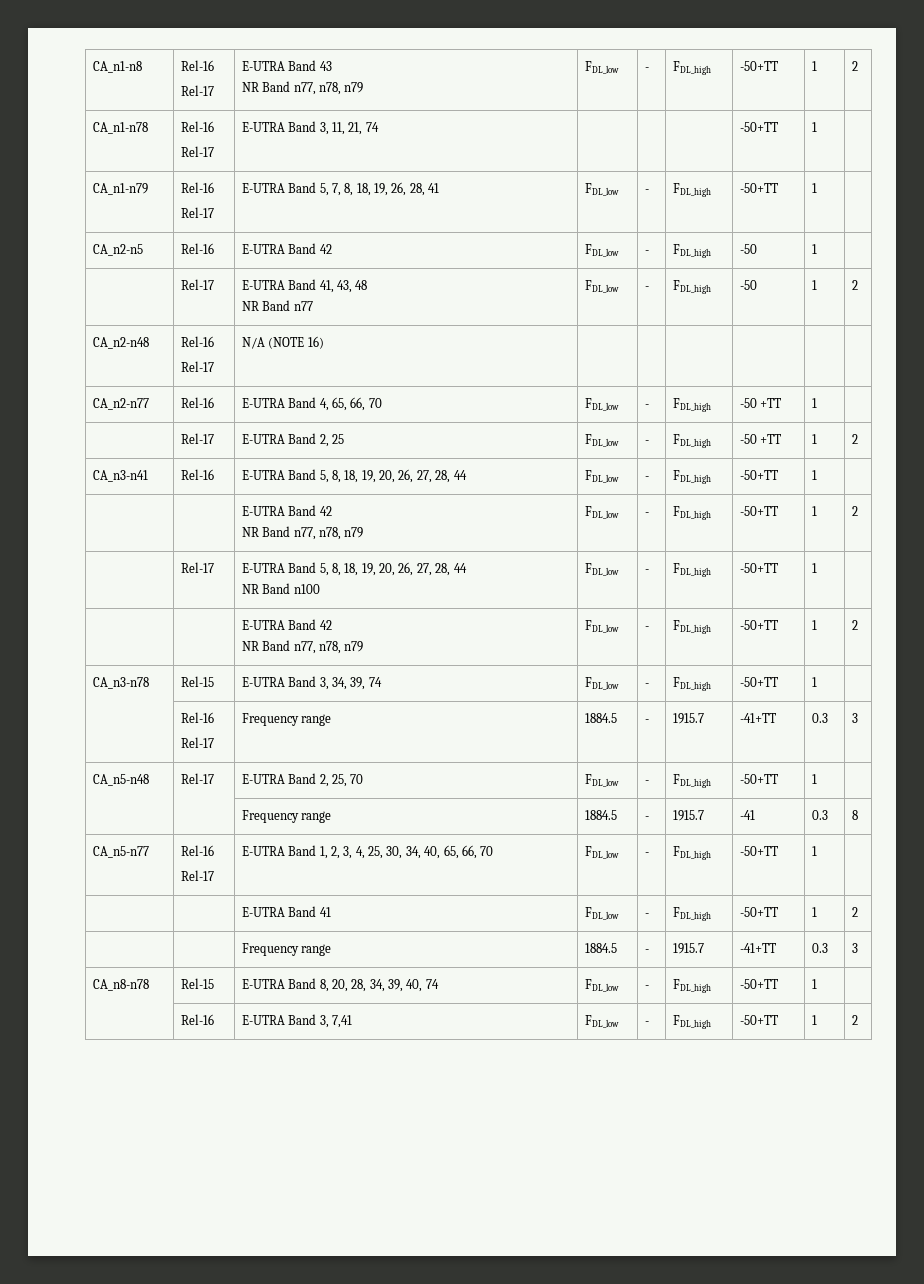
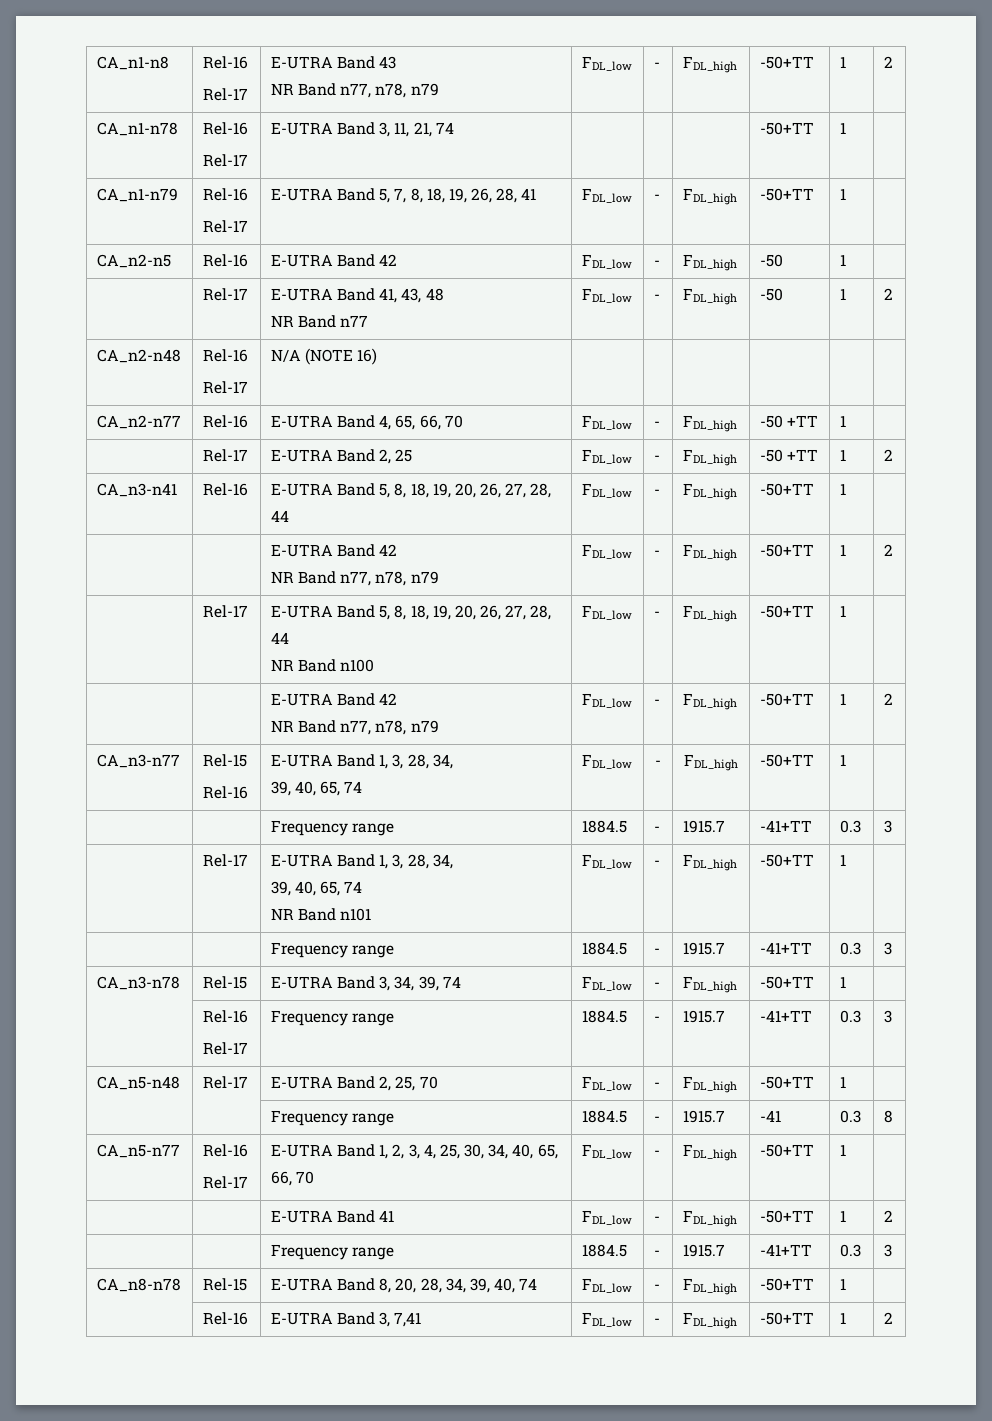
+ CA_n3-n77 | Rel-15
+ Rel-16 | E-UTRA Band 1, 3, 28, 34,
+ 39, 40, 65, 74 | FDL_low | - | FDL_high | -50+TT | 1 |
+ | | Frequency range | 1884.5 | - | 1915.7 | -41+TT | 0.3 | 3
+ | Rel-17 | E-UTRA Band 1, 3, 28, 34,
+ 39, 40, 65, 74
+ NR Band n101 | FDL_low | - | FDL_high | -50+TT | 1 |
+ | | Frequency range | 1884.5 | - | 1915.7 | -41+TT | 0.3 | 3

